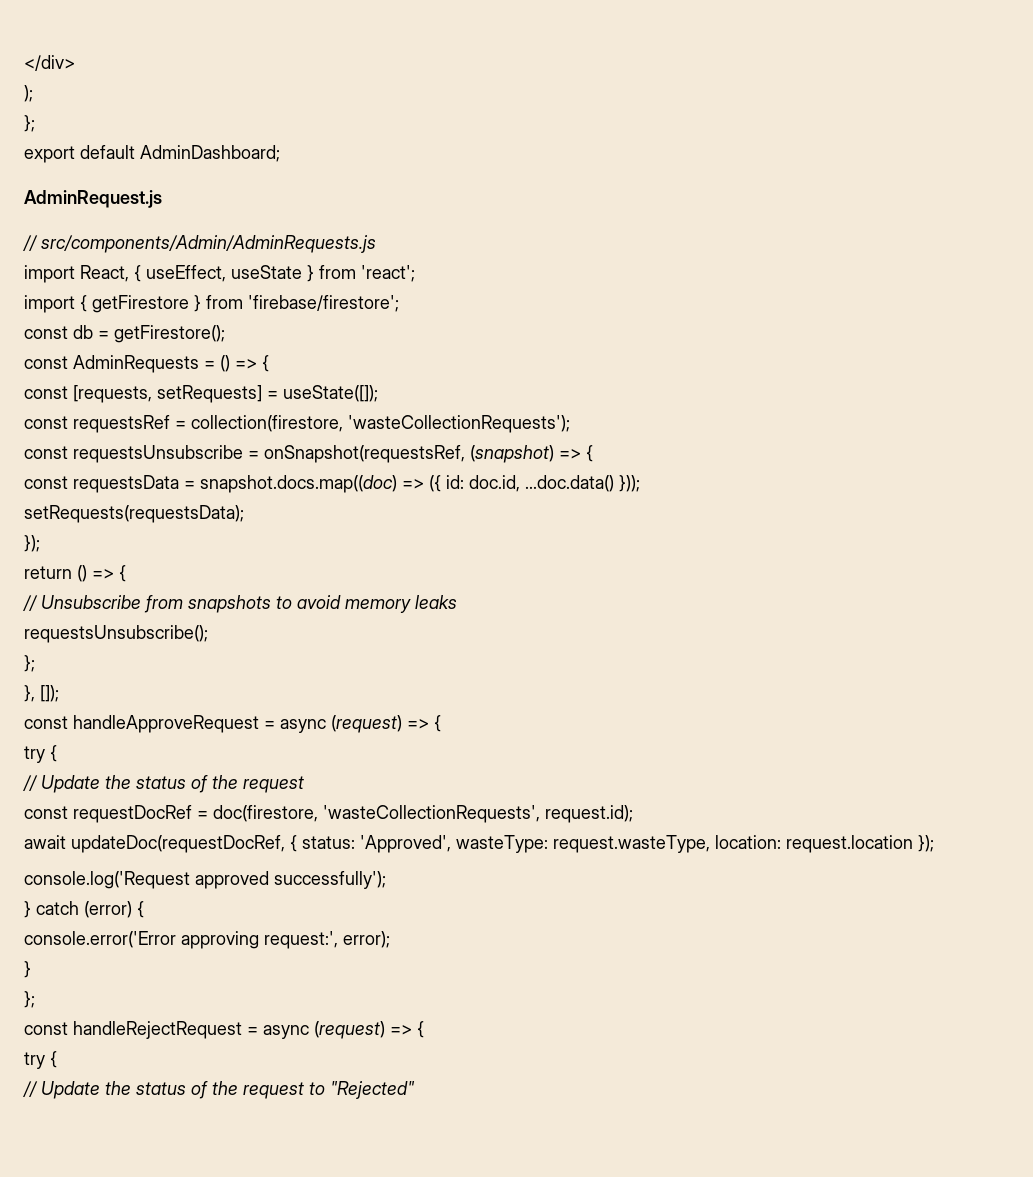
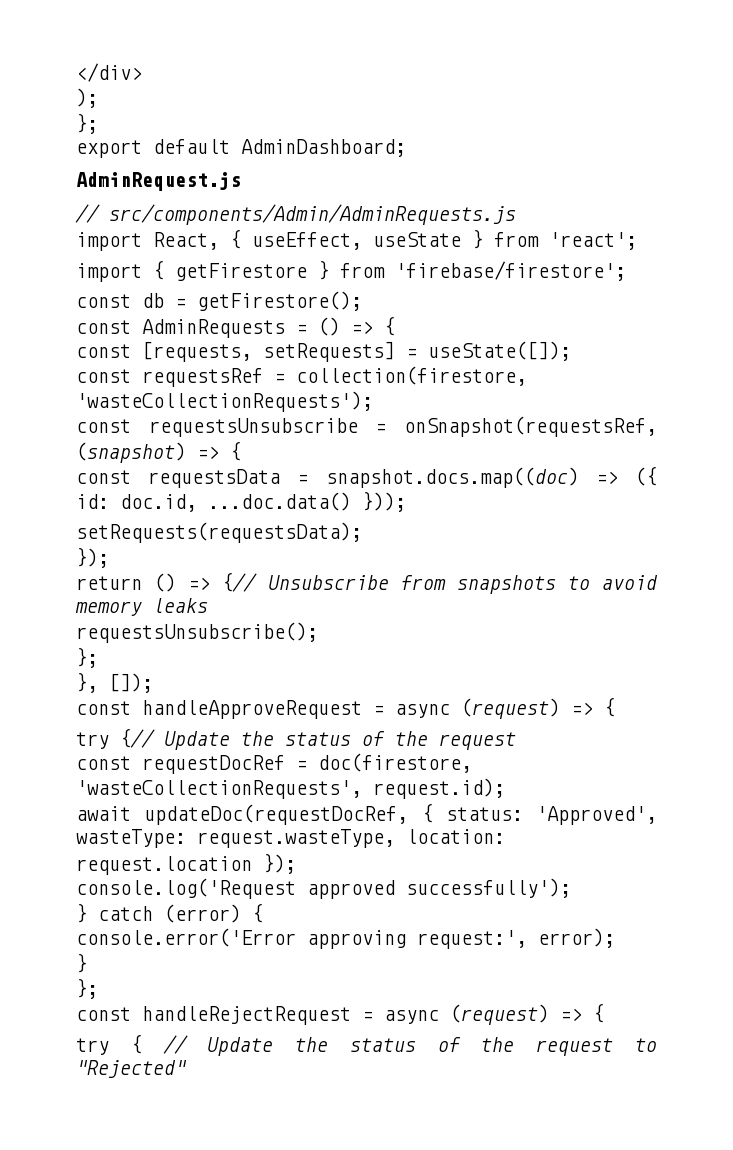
- return () => {
- // Unsubscribe from snapshots to avoid memory leaks
+ return () => {// Unsubscribe from snapshots to avoid memory leaks
  const handleApproveRequest = async (request) => {
- try {
- // Update the status of the request
+ try {// Update the status of the request
  const handleRejectRequest = async (request) => {
- try {
- // Update the status of the request to "Rejected"
+ try { // Update the status of the request to "Rejected"

